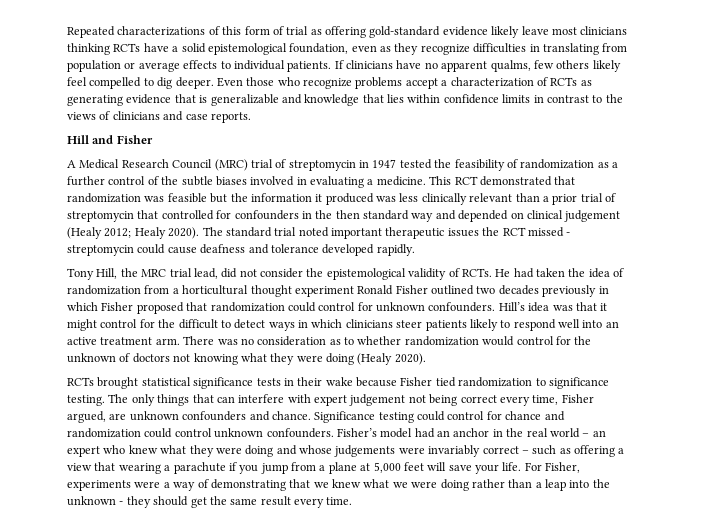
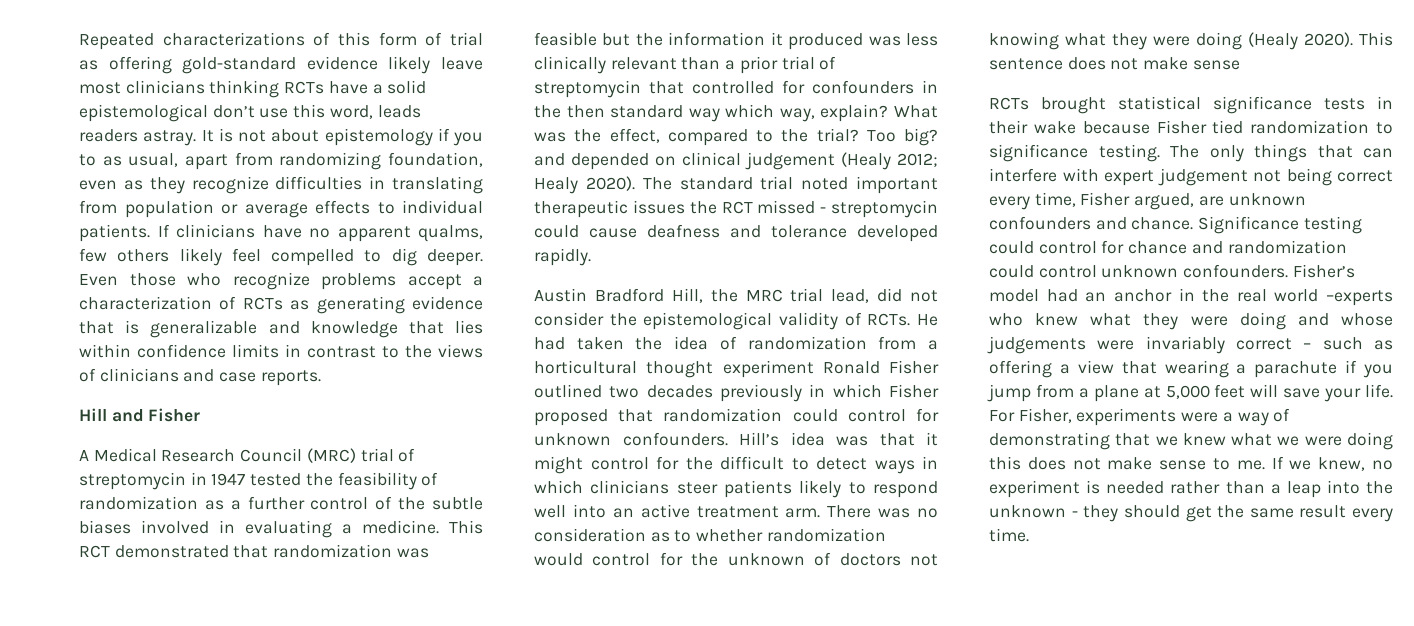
- Repeated characterizations of this form of trial as offering gold-standard evidence likely leave most clinicians thinking RCTs have a solid epistemological foundation, even as they recognize difficulties in translating from population or average effects to individual patients.
+ Repeated characterizations of this form of trial as offering gold-standard evidence likely leave most clinicians thinking RCTs have a solid epistemological don’t use this word, leads readers astray. It is not about epistemology if you to as usual, apart from randomizing foundation, even as they recognize difficulties in translating from population or average effects to individual patients.
- This RCT demonstrated that randomization was feasible but the information it produced was less clinically relevant than a prior trial of streptomycin that controlled for confounders in the then standard way and depended on clinical judgement (Healy 2012; Healy 2020).
+ This RCT demonstrated that randomization was feasible but the information it produced was less clinically relevant than a prior trial of streptomycin that controlled for confounders in the then standard way which way, explain? What was the effect, compared to the trial? Too big? and depended on clinical judgement (Healy 2012; Healy 2020).
- Tony Hill, the MRC trial lead, did not consider the epistemological validity of RCTs.
+ Austin Bradford Hill, the MRC trial lead, did not consider the epistemological validity of RCTs.
+ This sentence does not make sense
- Fisher’s model had an anchor in the real world – an expert who knew what they were doing and whose judgements were invariably correct – such as offering a view that wearing a parachute if you jump from a plane at 5,000 feet will save your life.
+ Fisher’s model had an anchor in the real world –experts who knew what they were doing and whose judgements were invariably correct – such as offering a view that wearing a parachute if you jump from a plane at 5,000 feet will save your life.
- For Fisher, experiments were a way of demonstrating that we knew what we were doing rather than a leap into the unknown - they should get the same result every time.
+ For Fisher, experiments were a way of demonstrating that we knew what we were doing this does not make sense to me. If we knew, no experiment is needed rather than a leap into the unknown - they should get the same result every time.

